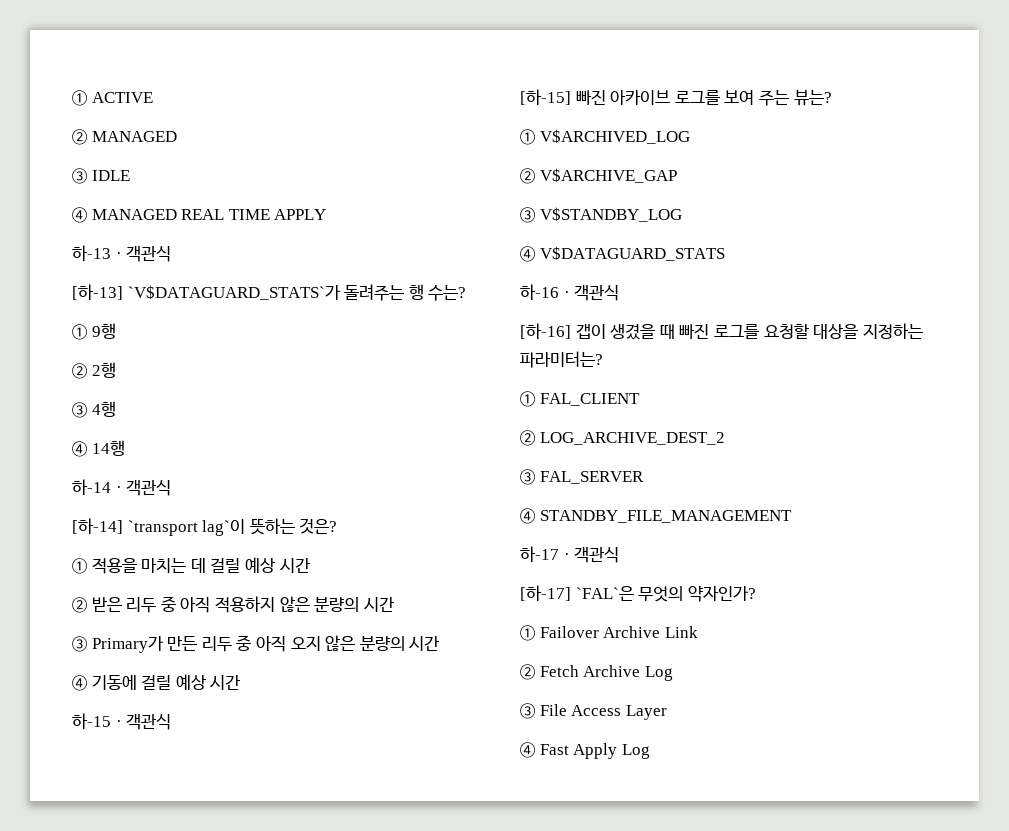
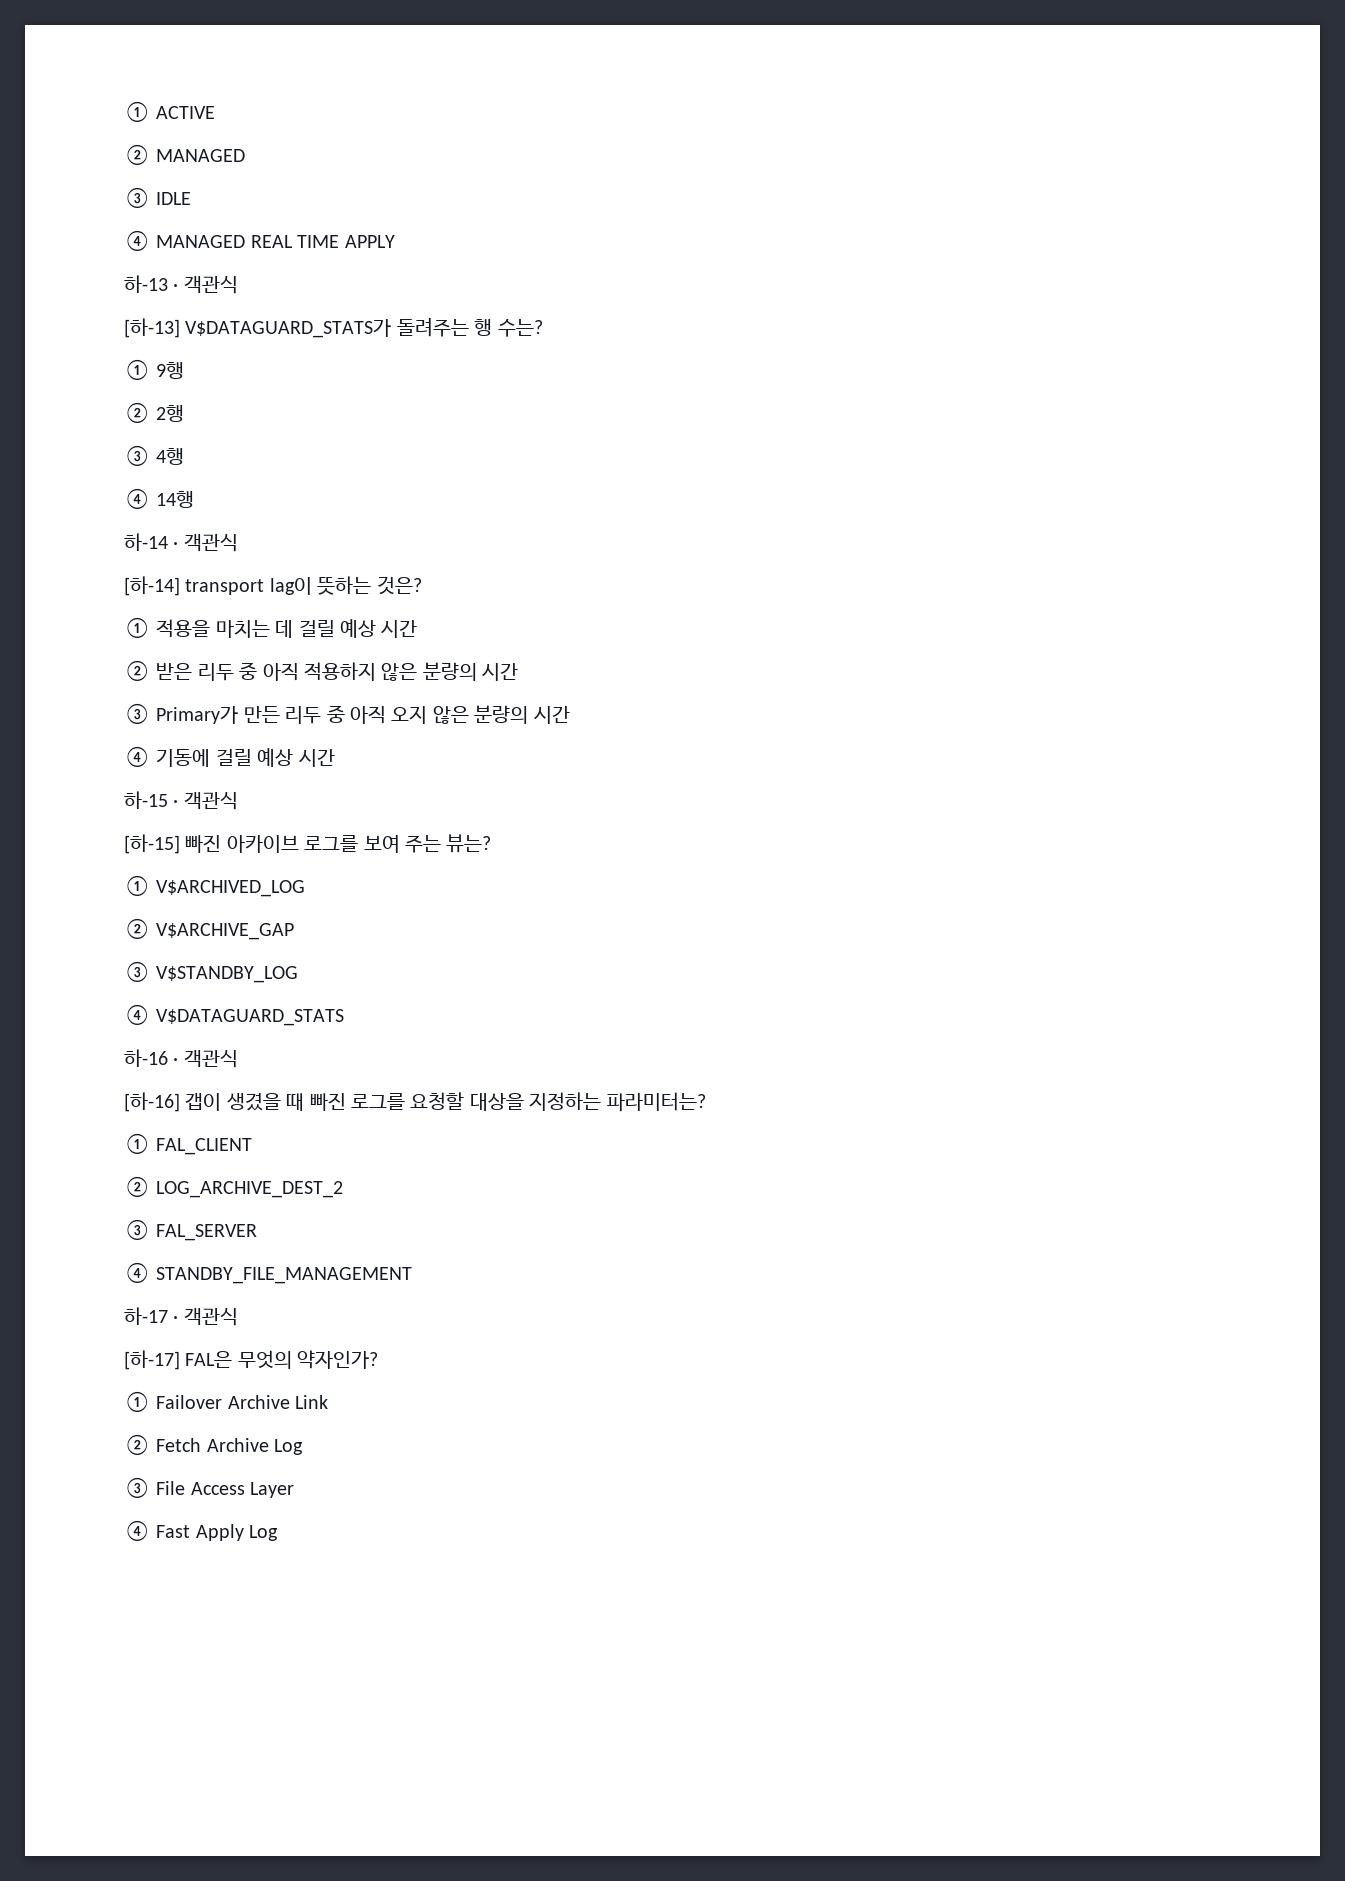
- [하-13] `V$DATAGUARD_STATS`가 돌려주는 행 수는?
+ [하-13] V$DATAGUARD_STATS가 돌려주는 행 수는?
- [하-14] `transport lag`이 뜻하는 것은?
+ [하-14] transport lag이 뜻하는 것은?
- [하-17] `FAL`은 무엇의 약자인가?
+ [하-17] FAL은 무엇의 약자인가?

